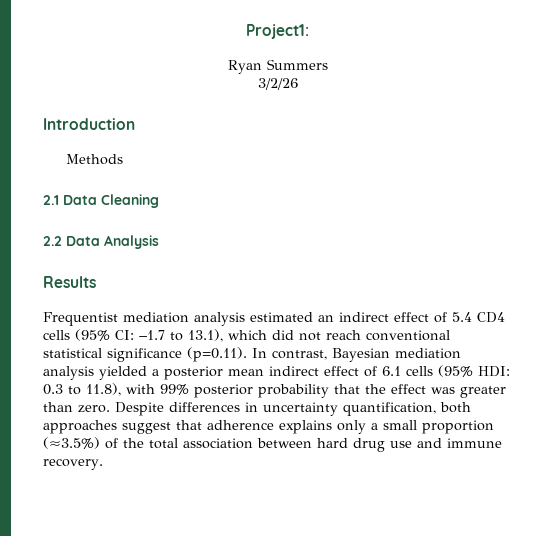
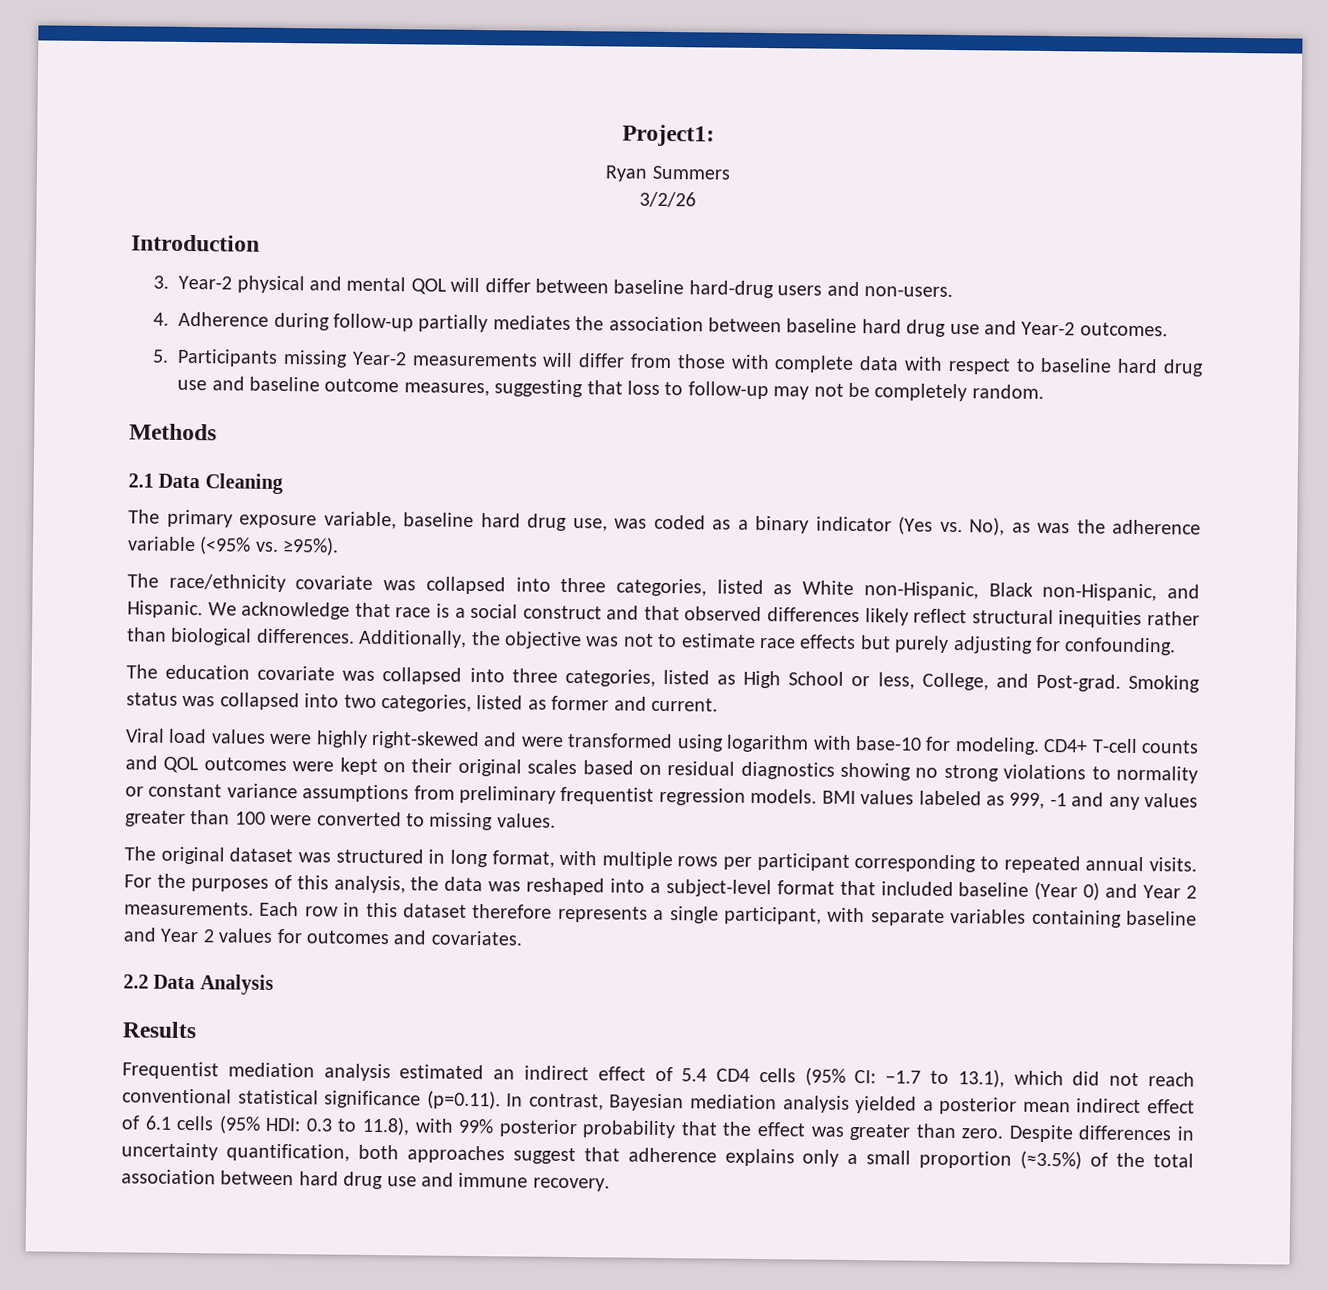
+ 3. Year-2 physical and mental QOL will differ between baseline hard-drug users and non-users.
+ 4. Adherence during follow-up partially mediates the association between baseline hard drug use and Year-2 outcomes.
+ 5. Participants missing Year-2 measurements will differ from those with complete data with respect to baseline hard drug use and baseline outcome measures, suggesting that loss to follow-up may not be completely random.
  Methods
  2.1 Data Cleaning
+ The primary exposure variable, baseline hard drug use, was coded as a binary indicator (Yes vs. No), as was the adherence variable (<95% vs. ≥95%).
+ The race/ethnicity covariate was collapsed into three categories, listed as White non-Hispanic, Black non-Hispanic, and Hispanic. We acknowledge that race is a social construct and that observed differences likely reflect structural inequities rather than biological differences. Additionally, the objective was not to estimate race effects but purely adjusting for confounding.
+ The education covariate was collapsed into three categories, listed as High School or less, College, and Post-grad. Smoking status was collapsed into two categories, listed as former and current.
+ Viral load values were highly right-skewed and were transformed using logarithm with base-10 for modeling. CD4+ T-cell counts and QOL outcomes were kept on their original scales based on residual diagnostics showing no strong violations to normality or constant variance assumptions from preliminary frequentist regression models. BMI values labeled as 999, -1 and any values greater than 100 were converted to missing values.
+ The original dataset was structured in long format, with multiple rows per participant corresponding to repeated annual visits. For the purposes of this analysis, the data was reshaped into a subject-level format that included baseline (Year 0) and Year 2 measurements. Each row in this dataset therefore represents a single participant, with separate variables containing baseline and Year 2 values for outcomes and covariates.

